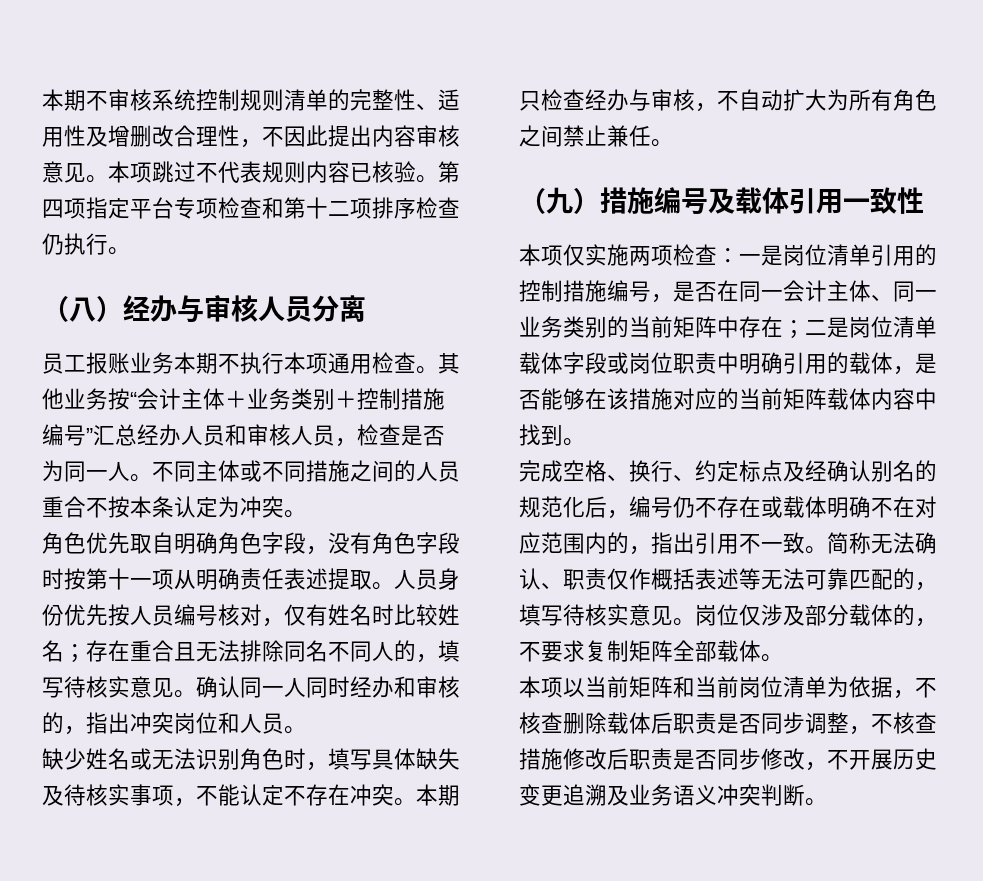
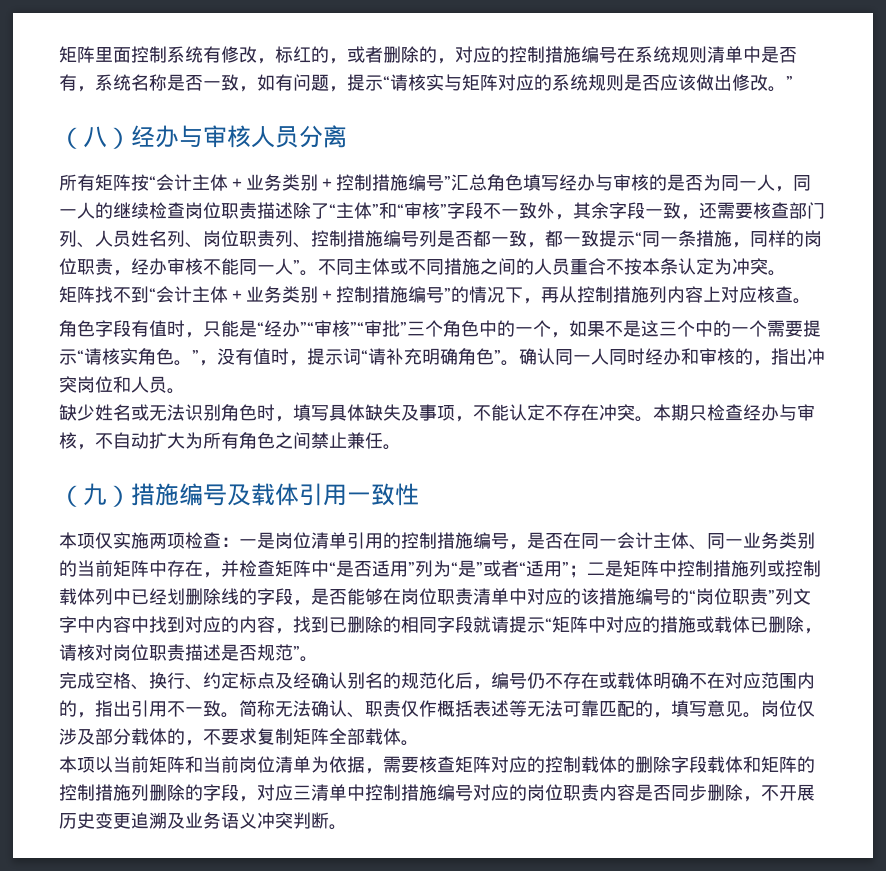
- 本期不审核系统控制规则清单的完整性、适用性及增删改合理性，不因此提出内容审核意见。本项跳过不代表规则内容已核验。第四项指定平台专项检查和第十二项排序检查仍执行。
+ 矩阵里面控制系统有修改，标红的，或者删除的，对应的控制措施编号在系统规则清单中是否有，系统名称是否一致，如有问题，提示“请核实与矩阵对应的系统规则是否应该做出修改。”
- 员工报账业务本期不执行本项通用检查。其他业务按“会计主体＋业务类别＋控制措施编号”汇总经办人员和审核人员，检查是否为同一人。
+ 所有矩阵按“会计主体＋业务类别＋控制措施编号”汇总角色填写经办与审核的是否为同一人，同一人的继续检查岗位职责描述除了“主体”和“审核”字段不一致外，其余字段一致，还需要核查部门列、人员姓名列、岗位职责列、控制措施编号列是否都一致，都一致提示“同一条措施，同样的岗位职责，经办审核不能同一人”。
- 角色优先取自明确角色字段，没有角色字段时按第十一项从明确责任表述提取。人员身份优先按人员编号核对，仅有姓名时比较姓名；存在重合且无法排除同名不同人的，填写待核实意见。
+ 矩阵找不到“会计主体＋业务类别＋控制措施编号”的情况下，再从控制措施列内容上对应核查。
+ 角色字段有值时，只能是“经办”“审核”“审批”三个角色中的一个，如果不是这三个中的一个需要提示“请核实角色。”，没有值时，提示词“请补充明确角色”。
- 缺少姓名或无法识别角色时，填写具体缺失及待核实事项，不能认定不存在冲突。
+ 缺少姓名或无法识别角色时，填写具体缺失及事项，不能认定不存在冲突。
- 本项仅实施两项检查：一是岗位清单引用的控制措施编号，是否在同一会计主体、同一业务类别的当前矩阵中存在；二是岗位清单载体字段或岗位职责中明确引用的载体，是否能够在该措施对应的当前矩阵载体内容中找到。
+ 本项仅实施两项检查：一是岗位清单引用的控制措施编号，是否在同一会计主体、同一业务类别的当前矩阵中存在，并检查矩阵中“是否适用”列为“是”或者“适用”；二是矩阵中控制措施列或控制载体列中已经划删除线的字段，是否能够在岗位职责清单中对应的该措施编号的“岗位职责”列文字中内容中找到对应的内容，找到已删除的相同字段就请提示“矩阵中对应的措施或载体已删除，请核对岗位职责描述是否规范”。
- 简称无法确认、职责仅作概括表述等无法可靠匹配的，填写待核实意见。
+ 简称无法确认、职责仅作概括表述等无法可靠匹配的，填写意见。
- 本项以当前矩阵和当前岗位清单为依据，不核查删除载体后职责是否同步调整，不核查措施修改后职责是否同步修改，不开展历史变更追溯及业务语义冲突判断。
+ 本项以当前矩阵和当前岗位清单为依据，需要核查矩阵对应的控制载体的删除字段载体和矩阵的控制措施列删除的字段，对应三清单中控制措施编号对应的岗位职责内容是否同步删除，不开展历史变更追溯及业务语义冲突判断。

